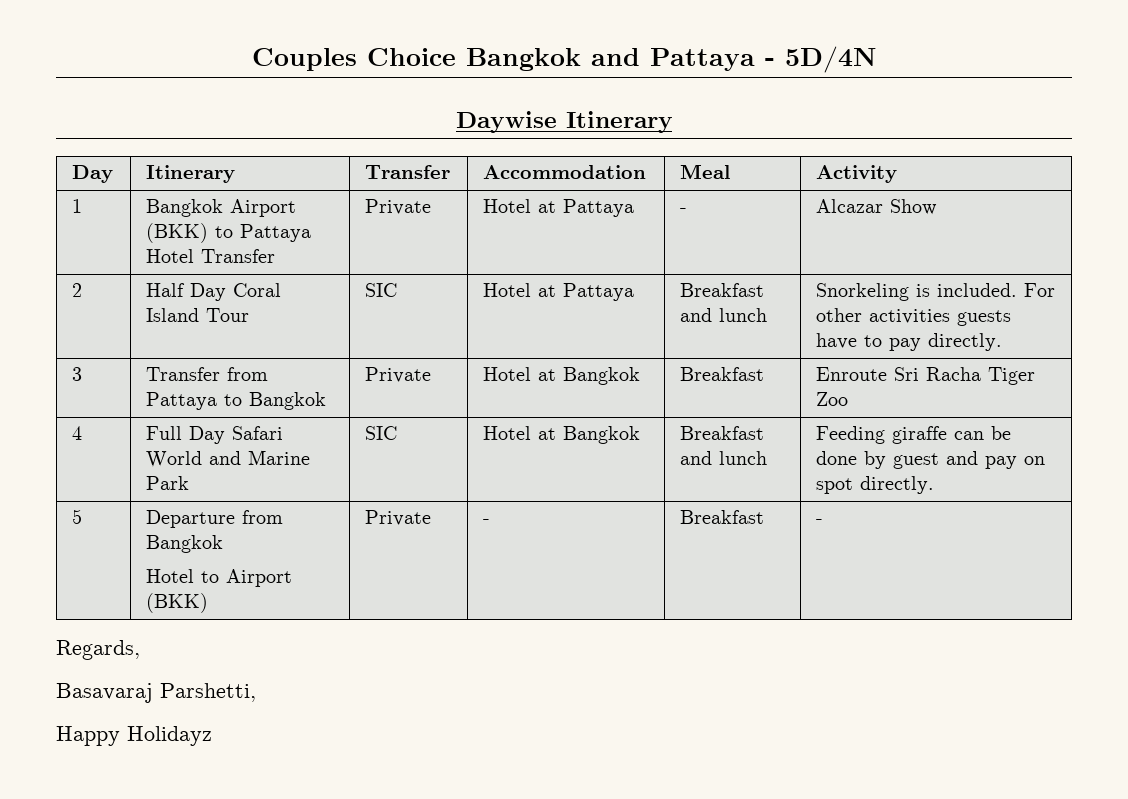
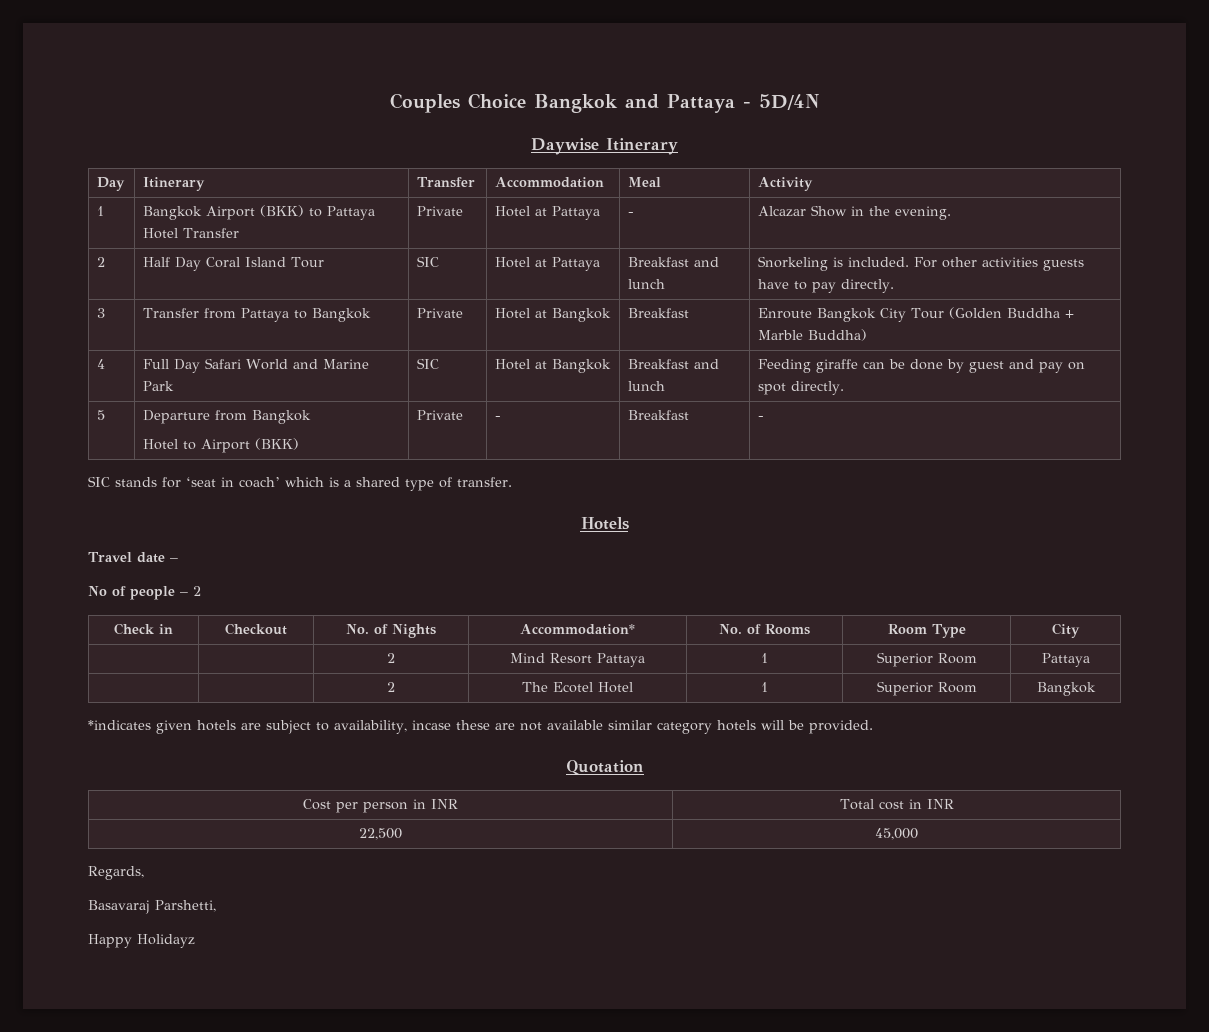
- 1 | Bangkok Airport (BKK) to Pattaya Hotel Transfer | Private | Hotel at Pattaya | - | Alcazar Show
+ 1 | Bangkok Airport (BKK) to Pattaya Hotel Transfer | Private | Hotel at Pattaya | - | Alcazar Show in the evening.
- 3 | Transfer from Pattaya to Bangkok | Private | Hotel at Bangkok | Breakfast | Enroute Sri Racha Tiger Zoo
+ 3 | Transfer from Pattaya to Bangkok | Private | Hotel at Bangkok | Breakfast | Enroute Bangkok City Tour (Golden Buddha + Marble Buddha)
+ SIC stands for ‘seat in coach’ which is a shared type of transfer.
+ Hotels
+ Travel date –
+ No of people – 2
+ Check in | Checkout | No. of Nights | Accommodation* | No. of Rooms | Room Type | City
+ | | 2 | Mind Resort Pattaya | 1 | Superior Room | Pattaya
+ | | 2 | The Ecotel Hotel | 1 | Superior Room | Bangkok
+ *indicates given hotels are subject to availability, incase these are not available similar category hotels will be provided.
+ Quotation
+ Cost per person in INR | Total cost in INR
+ 22,500 | 45,000

